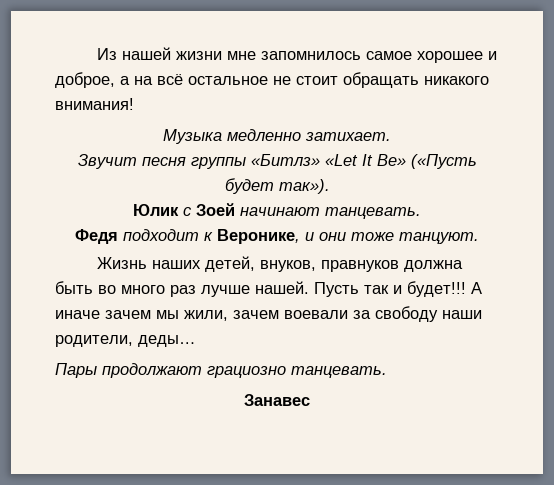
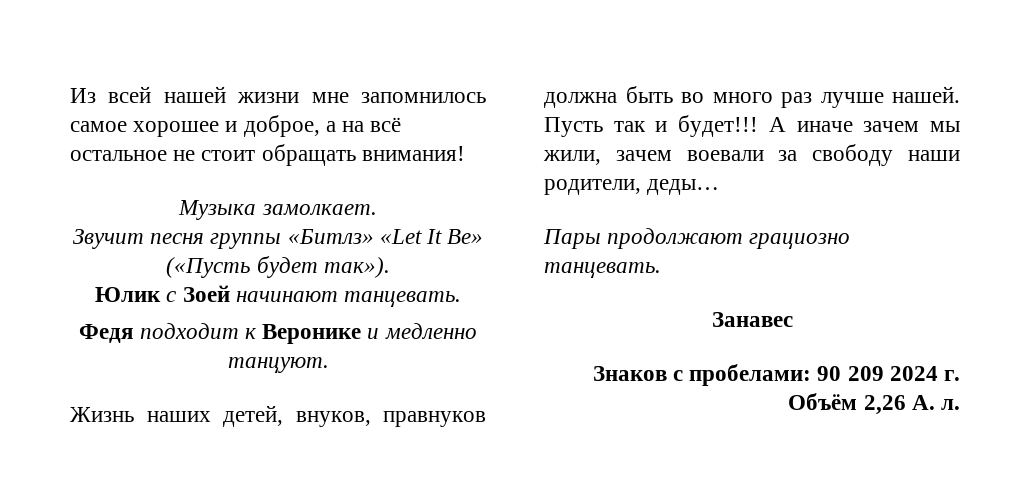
- Из нашей жизни мне запомнилось самое хорошее и доброе, а на всё остальное не стоит обращать никакого внимания!
+ Из всей нашей жизни мне запомнилось самое хорошее и доброе, а на всё остальное не стоит обращать внимания!
- Музыка медленно затихает.
+ Музыка замолкает.
- Федя подходит к Веронике, и они тоже танцуют.
+ Федя подходит к Веронике и медленно танцуют.
+ Знаков с пробелами: 90 209 2024 г. Объём 2,26 А. л.

